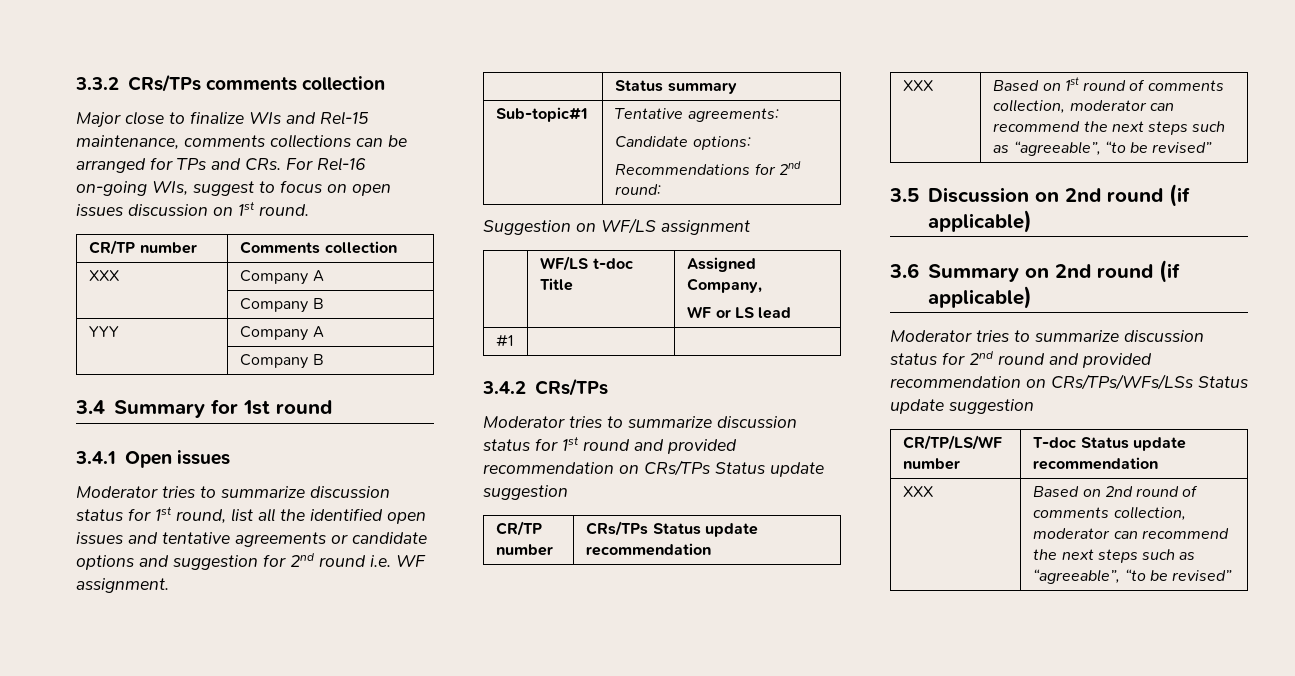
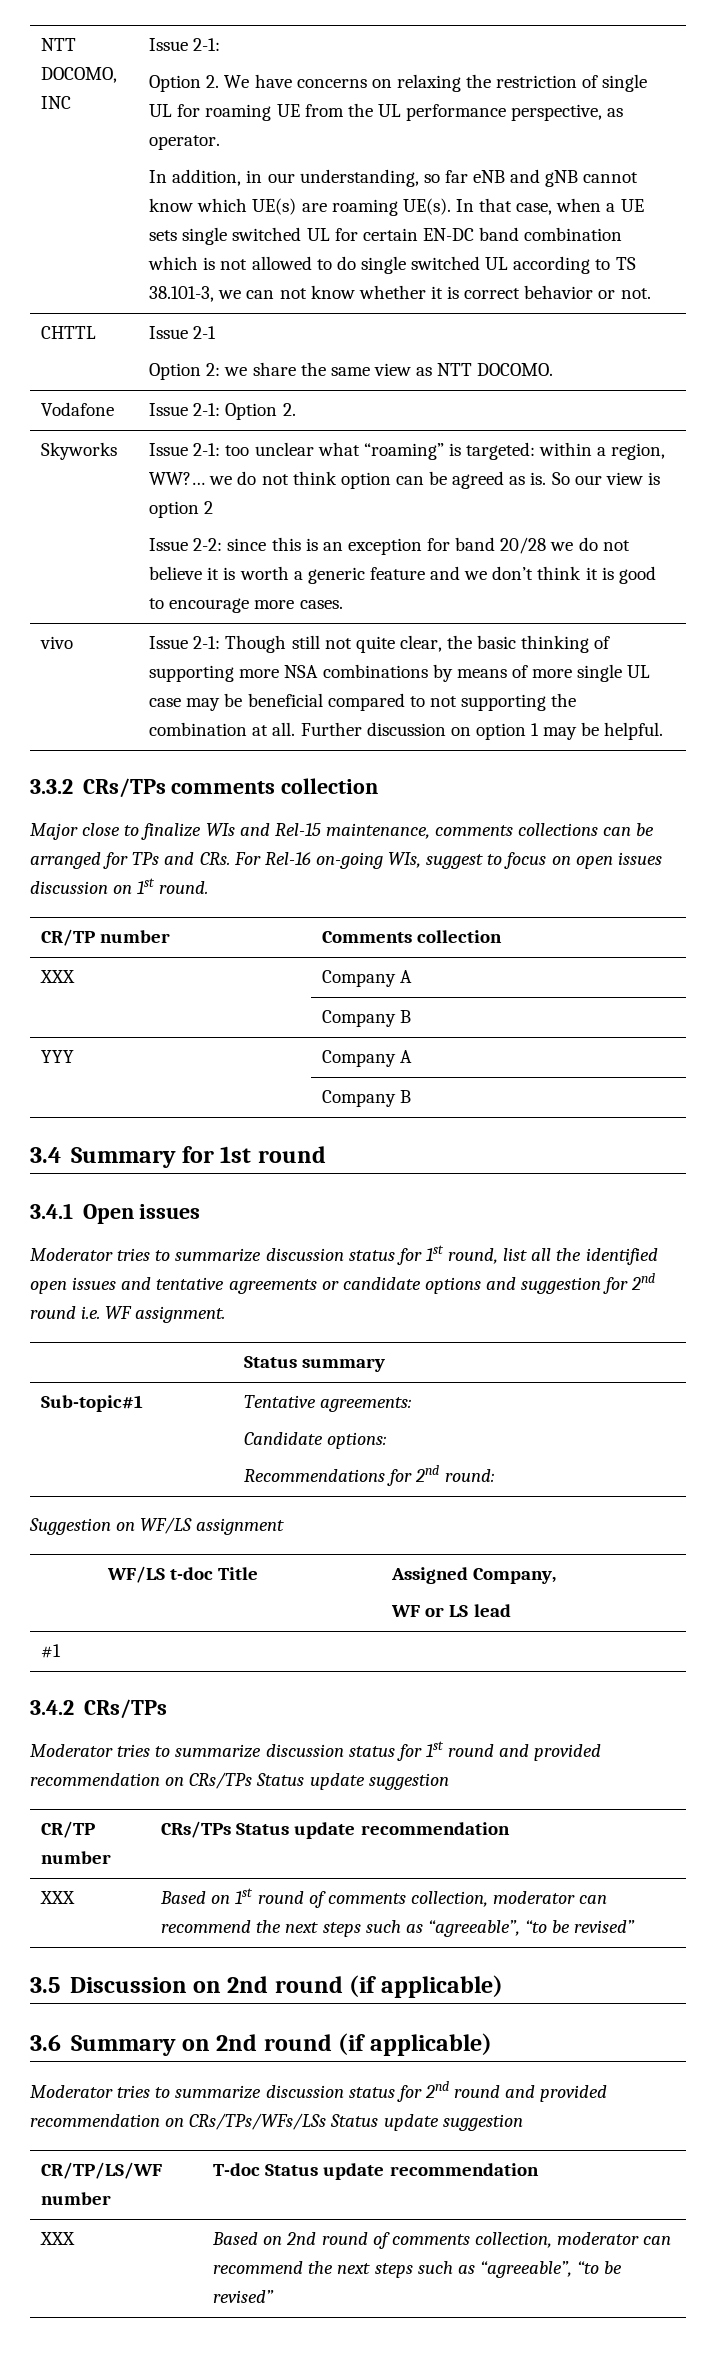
+ NTT DOCOMO, INC | Issue 2-1:
+ Option 2. We have concerns on relaxing the restriction of single UL for roaming UE from the UL performance perspective, as operator.
+ In addition, in our understanding, so far eNB and gNB cannot know which UE(s) are roaming UE(s). In that case, when a UE sets single switched UL for certain EN-DC band combination which is not allowed to do single switched UL according to TS 38.101-3, we can not know whether it is correct behavior or not.
+ CHTTL | Issue 2-1
+ Option 2: we share the same view as NTT DOCOMO.
+ Vodafone | Issue 2-1: Option 2.
+ Skyworks | Issue 2-1: too unclear what “roaming” is targeted: within a region, WW?… we do not think option can be agreed as is. So our view is option 2
+ Issue 2-2: since this is an exception for band 20/28 we do not believe it is worth a generic feature and we don’t think it is good to encourage more cases.
+ vivo | Issue 2-1: Though still not quite clear, the basic thinking of supporting more NSA combinations by means of more single UL case may be beneficial compared to not supporting the combination at all. Further discussion on option 1 may be helpful.

